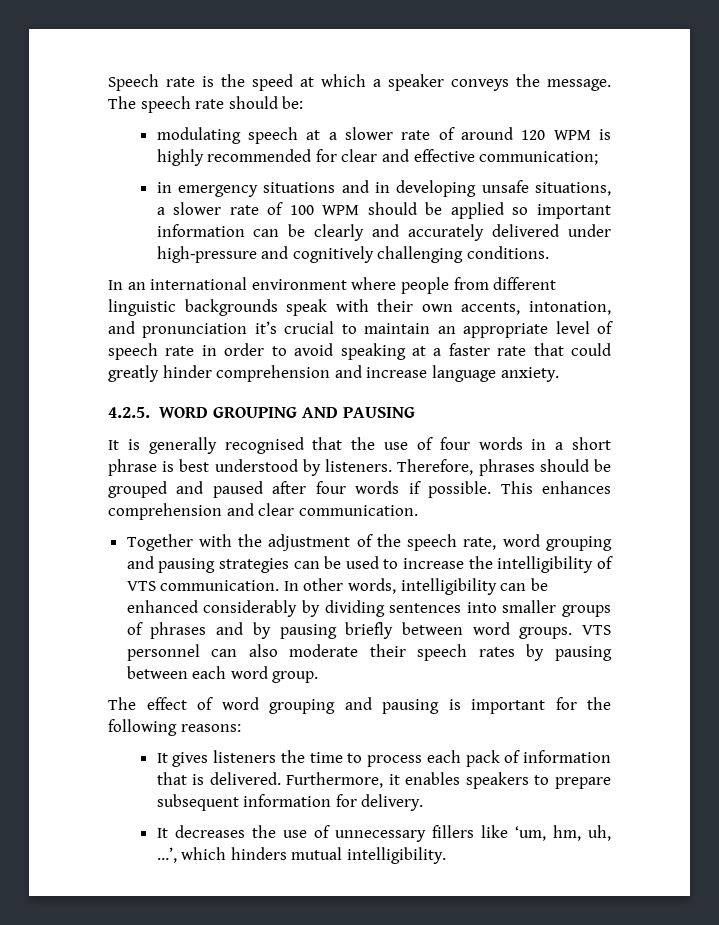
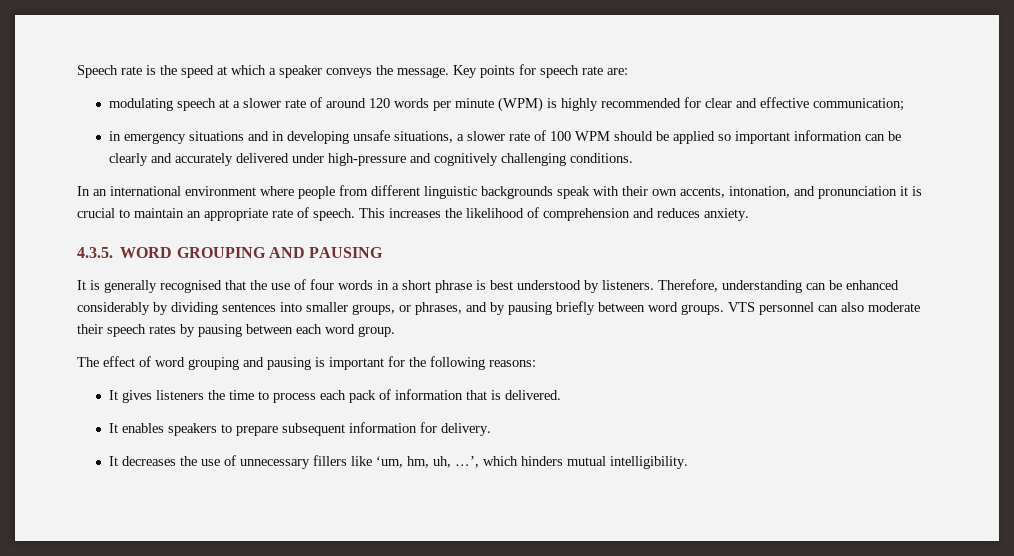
- The speech rate should be:
+ Key points for speech rate are:
- modulating speech at a slower rate of around 120 WPM is highly recommended for clear and effective communication;
+ modulating speech at a slower rate of around 120 words per minute (WPM) is highly recommended for clear and effective communication;
- In an international environment where people from different linguistic backgrounds speak with their own accents, intonation, and pronunciation it’s crucial to maintain an appropriate level of speech rate in order to avoid speaking at a faster rate that could greatly hinder comprehension and increase language anxiety.
+ In an international environment where people from different linguistic backgrounds speak with their own accents, intonation, and pronunciation it is crucial to maintain an appropriate rate of speech. This increases the likelihood of comprehension and reduces anxiety.
- 4.2.5. WORD GROUPING AND PAUSING
+ 4.3.5. WORD GROUPING AND PAUSING
- Therefore, phrases should be grouped and paused after four words if possible. This enhances comprehension and clear communication.
- Together with the adjustment of the speech rate, word grouping and pausing strategies can be used to increase the intelligibility of VTS communication. In other words, intelligibility can be enhanced considerably by dividing sentences into smaller groups of phrases and by pausing briefly between word groups.
+ Therefore, understanding can be enhanced considerably by dividing sentences into smaller groups, or phrases, and by pausing briefly between word groups.
- It gives listeners the time to process each pack of information that is delivered. Furthermore, it enables speakers to prepare subsequent information for delivery.
+ It gives listeners the time to process each pack of information that is delivered.
+ It enables speakers to prepare subsequent information for delivery.

